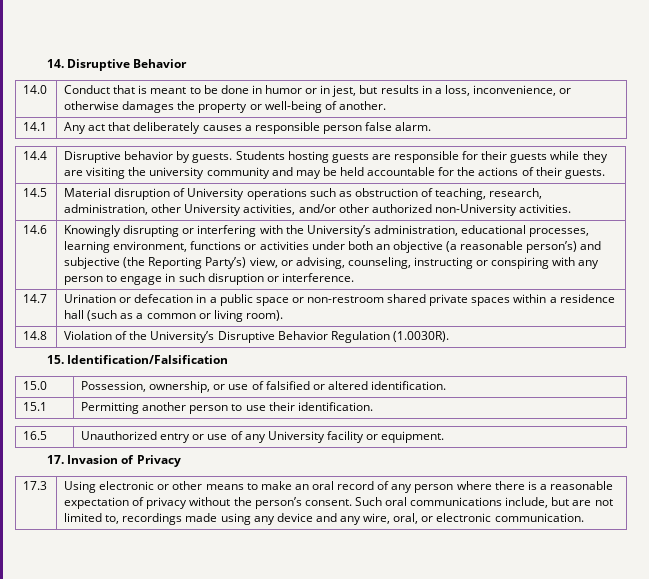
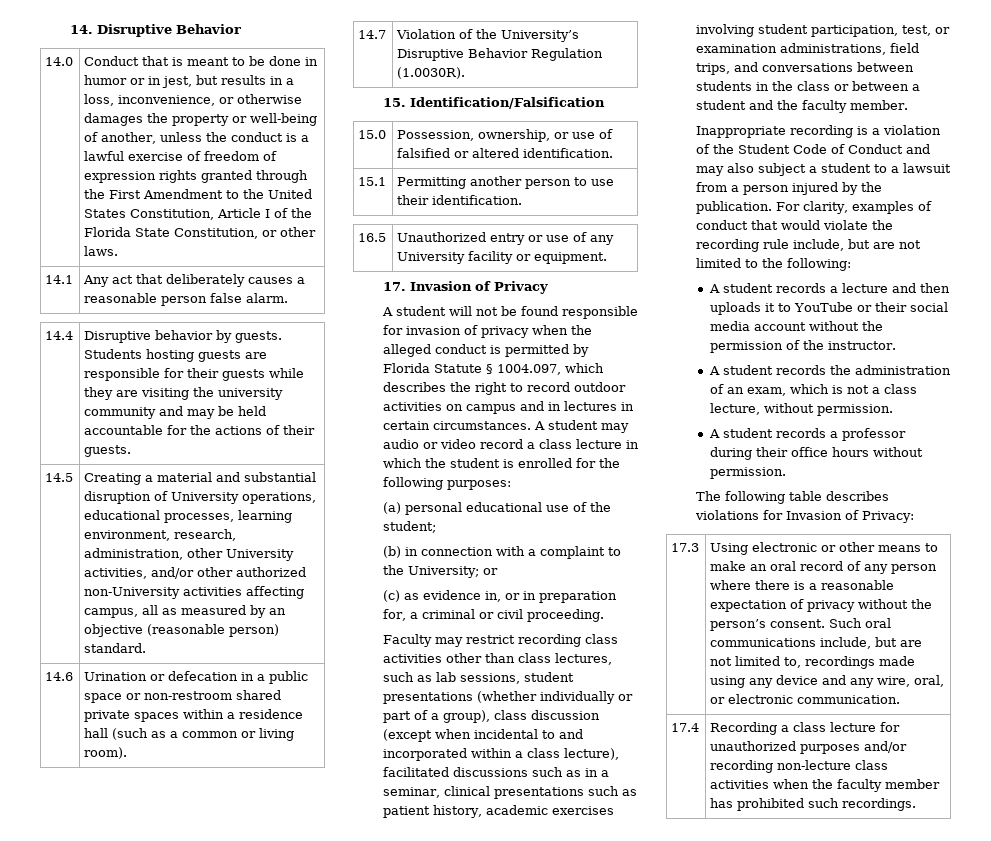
- Conduct that is meant to be done in humor or in jest, but results in a loss, inconvenience, or otherwise damages the property or well-being of another.
+ Conduct that is meant to be done in humor or in jest, but results in a loss, inconvenience, or otherwise damages the property or well-being of another, unless the conduct is a lawful exercise of freedom of expression rights granted through the First Amendment to the United States Constitution, Article I of the Florida State Constitution, or other laws.
- 14.1 | Any act that deliberately causes a responsible person false alarm.
+ 14.1 | Any act that deliberately causes a reasonable person false alarm.
- 14.5 | Material disruption of University operations such as obstruction of teaching, research, administration, other University activities, and/or other authorized non-University activities.
- 14.6 | Knowingly disrupting or interfering with the University’s administration, educational processes, learning environment, functions or activities under both an objective (a reasonable person’s) and subjective (the Reporting Party’s) view, or advising, counseling, instructing or conspiring with any person to engage in such disruption or interference.
- 14.7 | Urination or defecation in a public space or non-restroom shared private spaces within a residence hall (such as a common or living room).
+ 14.5 | Creating a material and substantial disruption of University operations, educational processes, learning environment, research, administration, other University activities, and/or other authorized non-University activities affecting campus, all as measured by an objective (reasonable person) standard.
+ 14.6 | Urination or defecation in a public space or non-restroom shared private spaces within a residence hall (such as a common or living room).
- 14.8 | Violation of the University’s Disruptive Behavior Regulation (1.0030R).
+ 14.7 | Violation of the University’s Disruptive Behavior Regulation (1.0030R).
+ A student will not be found responsible for invasion of privacy when the alleged conduct is permitted by Florida Statute § 1004.097, which describes the right to record outdoor activities on campus and in lectures in certain circumstances. A student may audio or video record a class lecture in which the student is enrolled for the following purposes:
+ (a) personal educational use of the student;
+ (b) in connection with a complaint to the University; or
+ (c) as evidence in, or in preparation for, a criminal or civil proceeding.
+ Faculty may restrict recording class activities other than class lectures, such as lab sessions, student presentations (whether individually or part of a group), class discussion (except when incidental to and incorporated within a class lecture), facilitated discussions such as in a seminar, clinical presentations such as patient history, academic exercises involving student participation, test, or examination administrations, field trips, and conversations between students in the class or between a student and the faculty member.
+ Inappropriate recording is a violation of the Student Code of Conduct and may also subject a student to a lawsuit from a person injured by the publication. For clarity, examples of conduct that would violate the recording rule include, but are not limited to the following:
+ A student records a lecture and then uploads it to YouTube or their social media account without the permission of the instructor.
+ A student records the administration of an exam, which is not a class lecture, without permission.
+ A student records a professor during their office hours without permission.
+ The following table describes violations for Invasion of Privacy:
+ 17.4 | Recording a class lecture for unauthorized purposes and/or recording non-lecture class activities when the faculty member has prohibited such recordings.

